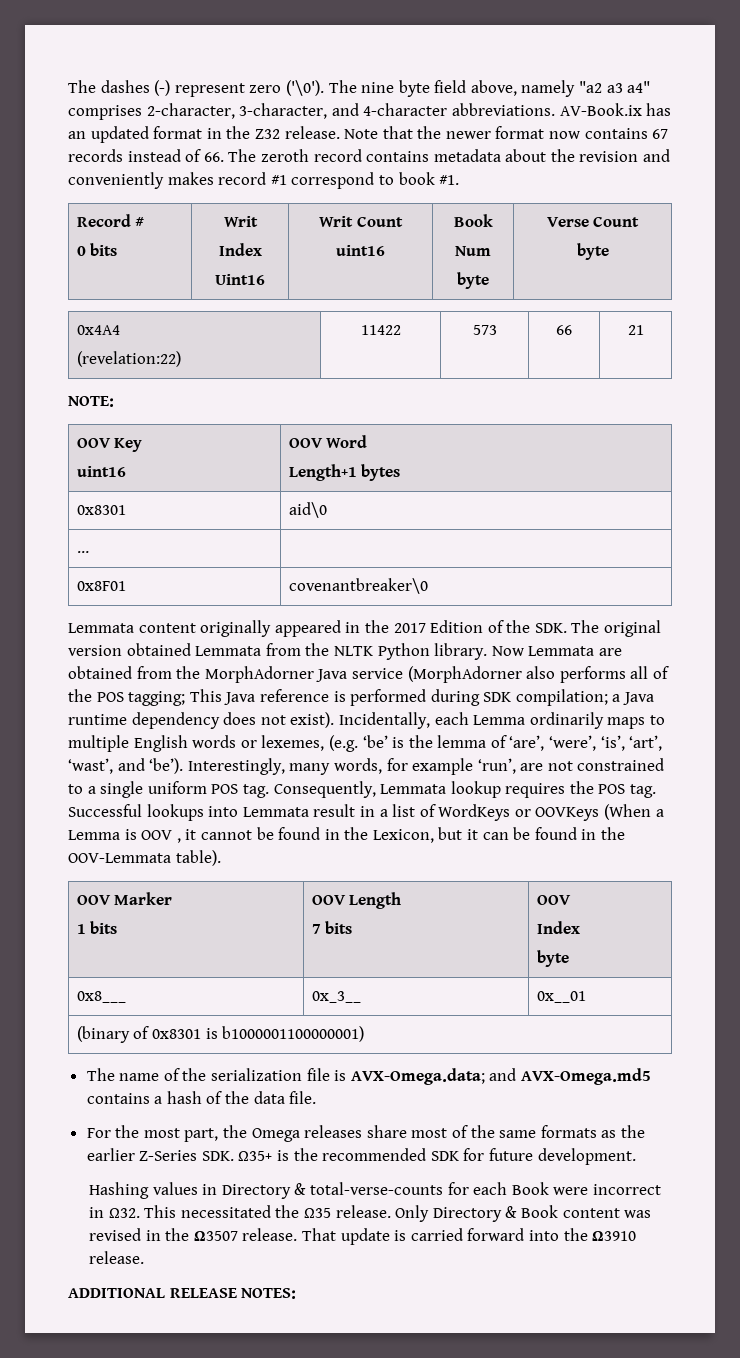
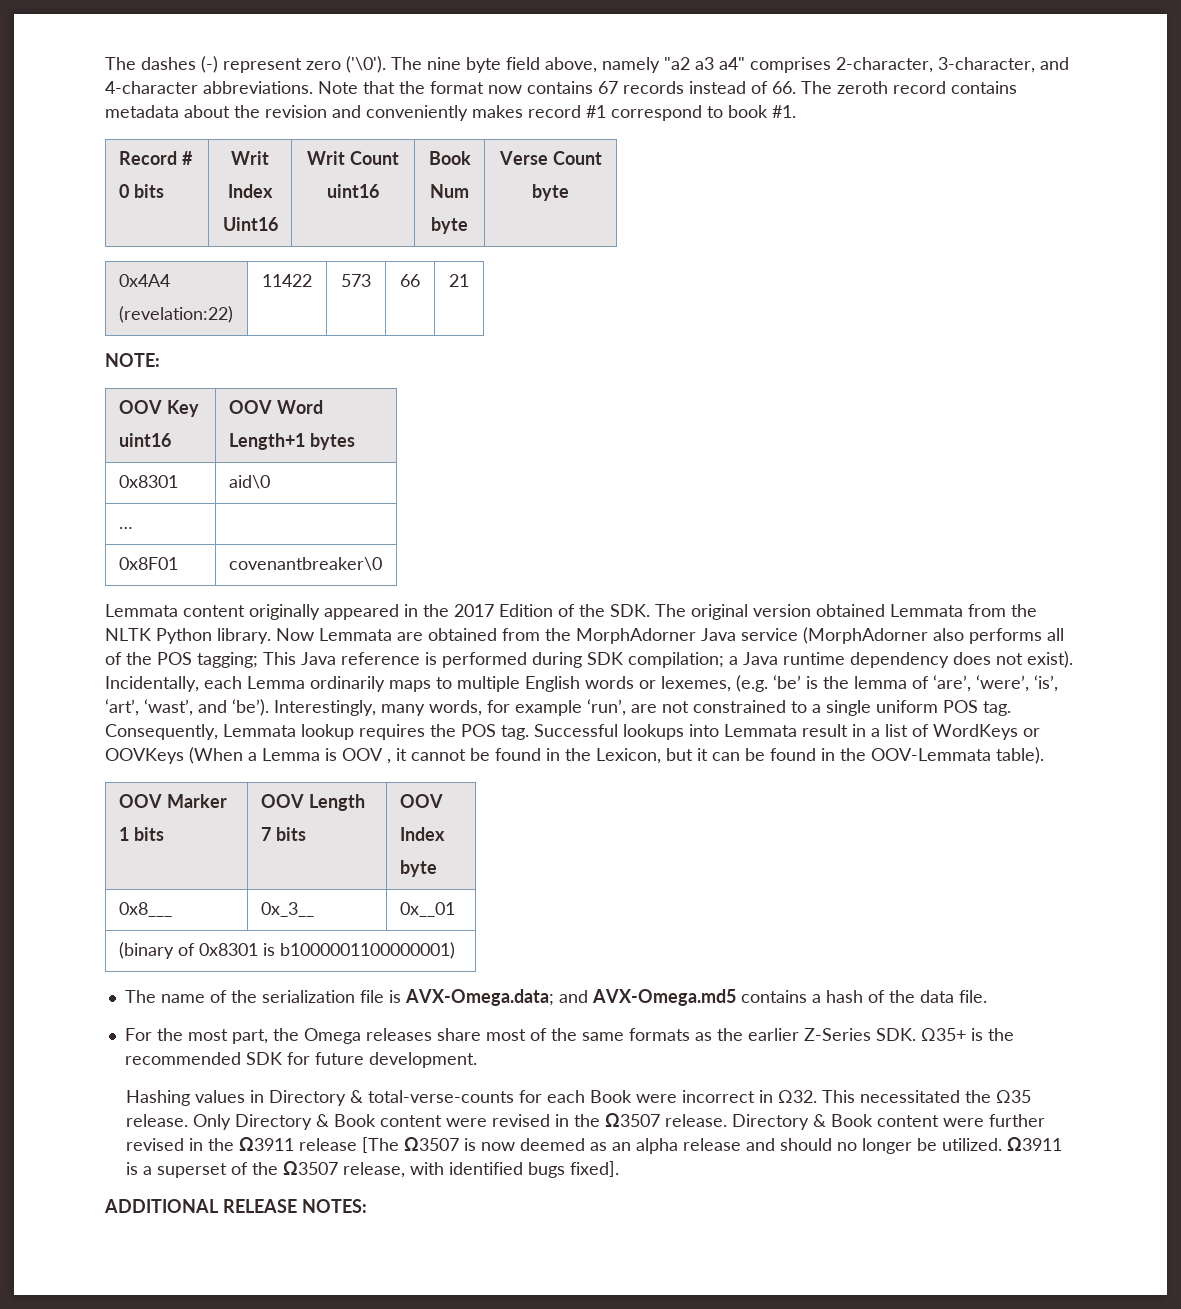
- AV-Book.ix has an updated format in the Z32 release.
- Note that the newer format now contains 67 records instead of 66. The zeroth record contains metadata about the revision and conveniently makes record #1 correspond to book #1.
+ Note that the format now contains 67 records instead of 66. The zeroth record contains metadata about the revision and conveniently makes record #1 correspond to book #1.
- Only Directory & Book content was revised in the Ω3507 release.
+ Only Directory & Book content were revised in the Ω3507 release.
- That update is carried forward into the Ω3910 release.
+ Directory & Book content were further revised in the Ω3911 release [The Ω3507 is now deemed as an alpha release and should no longer be utilized. Ω3911 is a superset of the Ω3507 release, with identified bugs fixed].

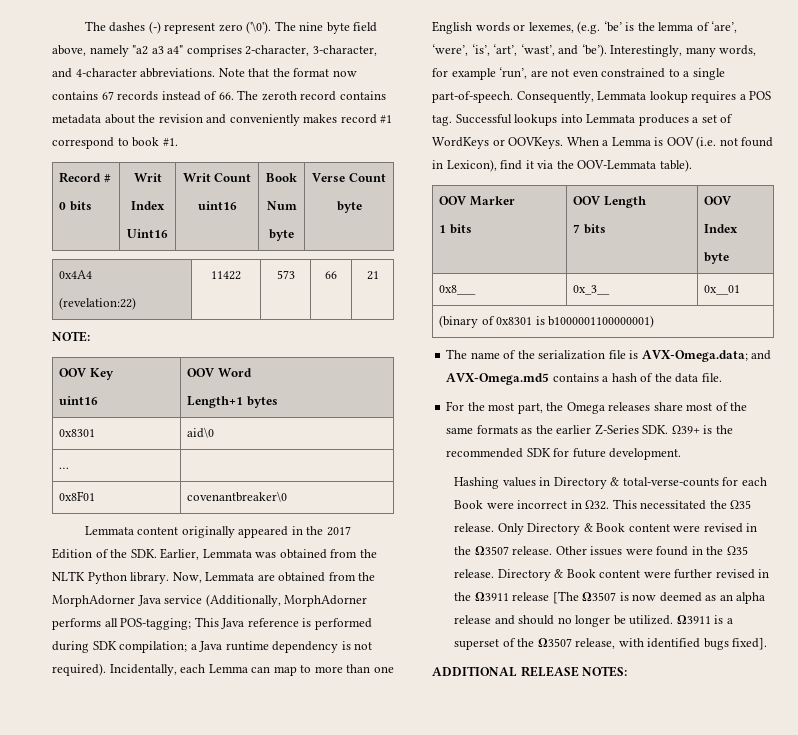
- Lemmata content originally appeared in the 2017 Edition of the SDK. The original version obtained Lemmata from the NLTK Python library.
+ Lemmata content originally appeared in the 2017 Edition of the SDK. Earlier, Lemmata was obtained from the NLTK Python library.
- Now Lemmata are obtained from the MorphAdorner Java service (MorphAdorner also performs all of the POS tagging; This Java reference is performed during SDK compilation; a Java runtime dependency does not exist). Incidentally, each Lemma ordinarily maps to multiple English words or lexemes, (e.g. ‘be’ is the lemma of ‘are’, ‘were’, ‘is’, ‘art’, ‘wast’, and ‘be’).
+ Now, Lemmata are obtained from the MorphAdorner Java service (Additionally, MorphAdorner performs all POS-tagging; This Java reference is performed during SDK compilation; a Java runtime dependency is not required). Incidentally, each Lemma can map to more than one English words or lexemes, (e.g. ‘be’ is the lemma of ‘are’, ‘were’, ‘is’, ‘art’, ‘wast’, and ‘be’).
- Interestingly, many words, for example ‘run’, are not constrained to a single uniform POS tag.
+ Interestingly, many words, for example ‘run’, are not even constrained to a single part-of-speech.
- Consequently, Lemmata lookup requires the POS tag.
+ Consequently, Lemmata lookup requires a POS tag.
- Successful lookups into Lemmata result in a list of WordKeys or OOVKeys (When a Lemma is OOV , it cannot be found in the Lexicon, but it can be found in the OOV-Lemmata table).
+ Successful lookups into Lemmata produces a set of WordKeys or OOVKeys. When a Lemma is OOV (i.e. not found in Lexicon), find it via the OOV-Lemmata table).
- For the most part, the Omega releases share most of the same formats as the earlier Z-Series SDK. Ω35+ is the recommended SDK for future development.
+ For the most part, the Omega releases share most of the same formats as the earlier Z-Series SDK. Ω39+ is the recommended SDK for future development.
+ Other issues were found in the Ω35 release.

